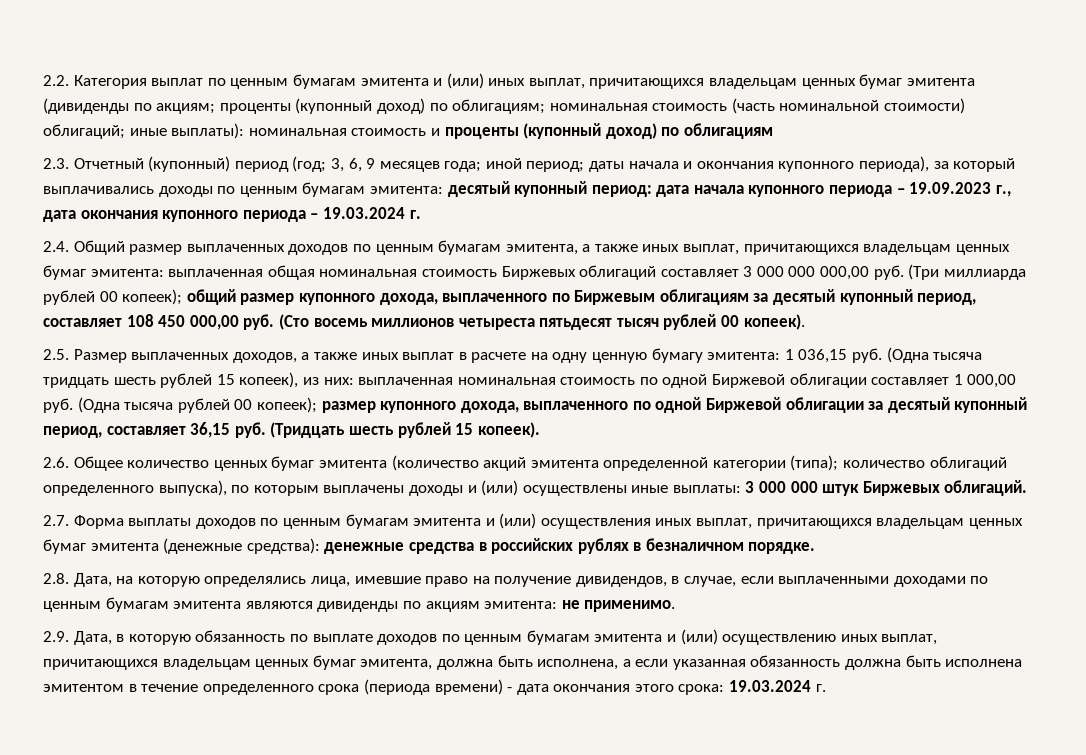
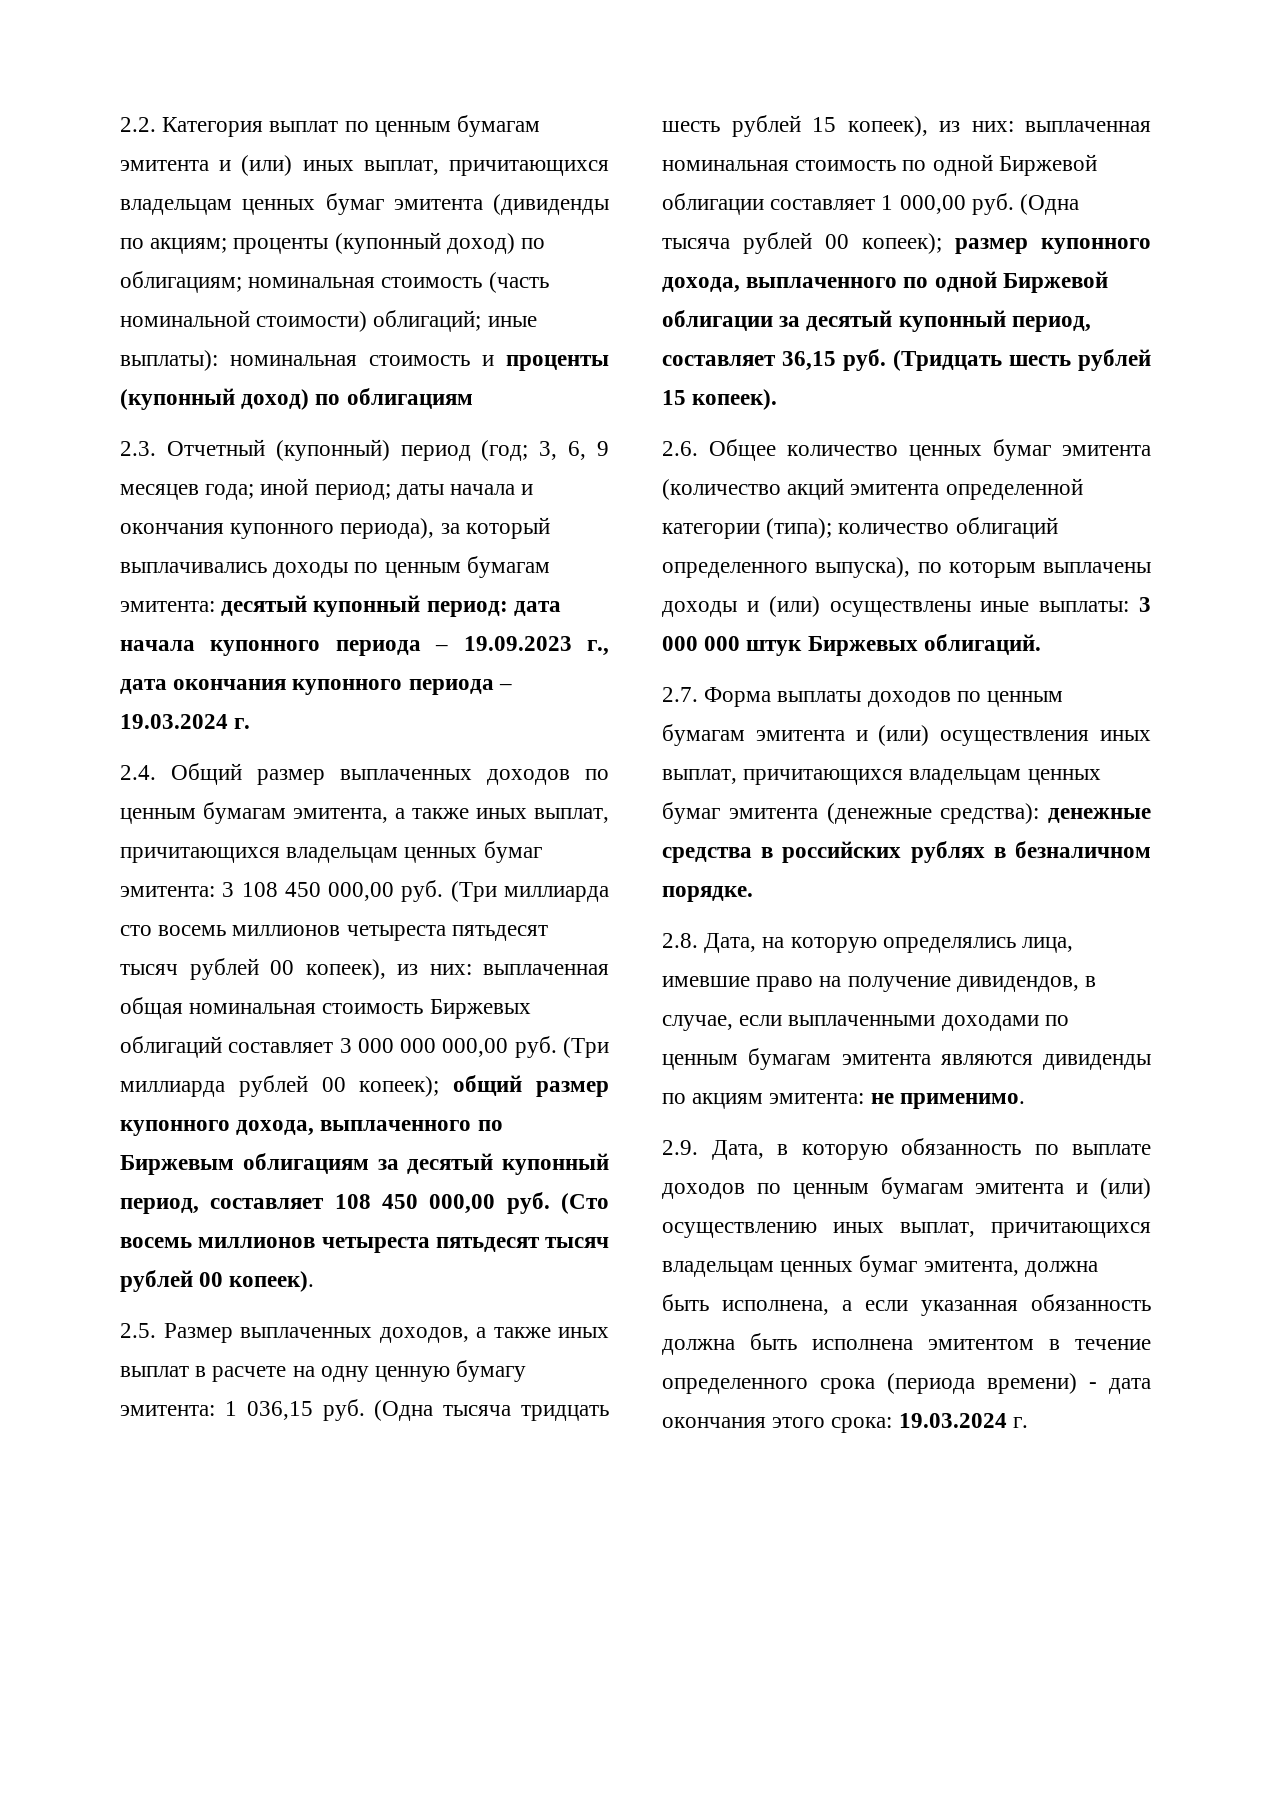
+ 3 108 450 000,00 руб. (Три миллиарда сто восемь миллионов четыреста пятьдесят тысяч рублей 00 копеек), из них:

